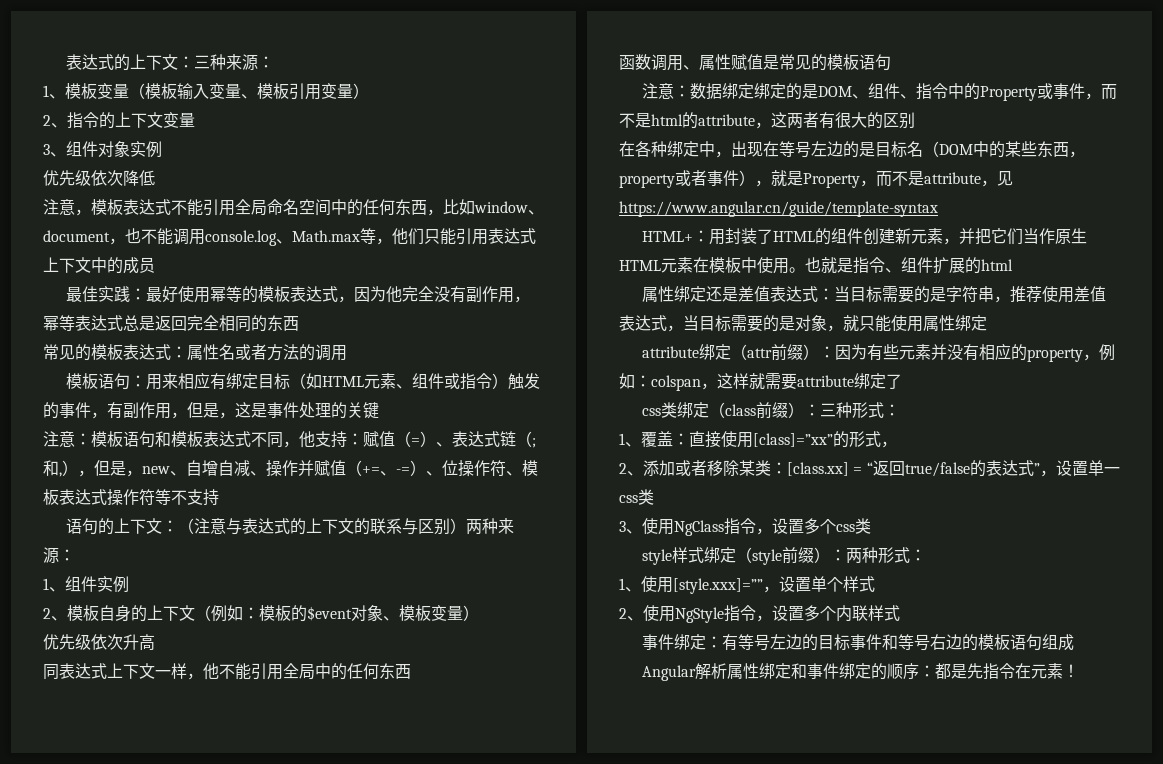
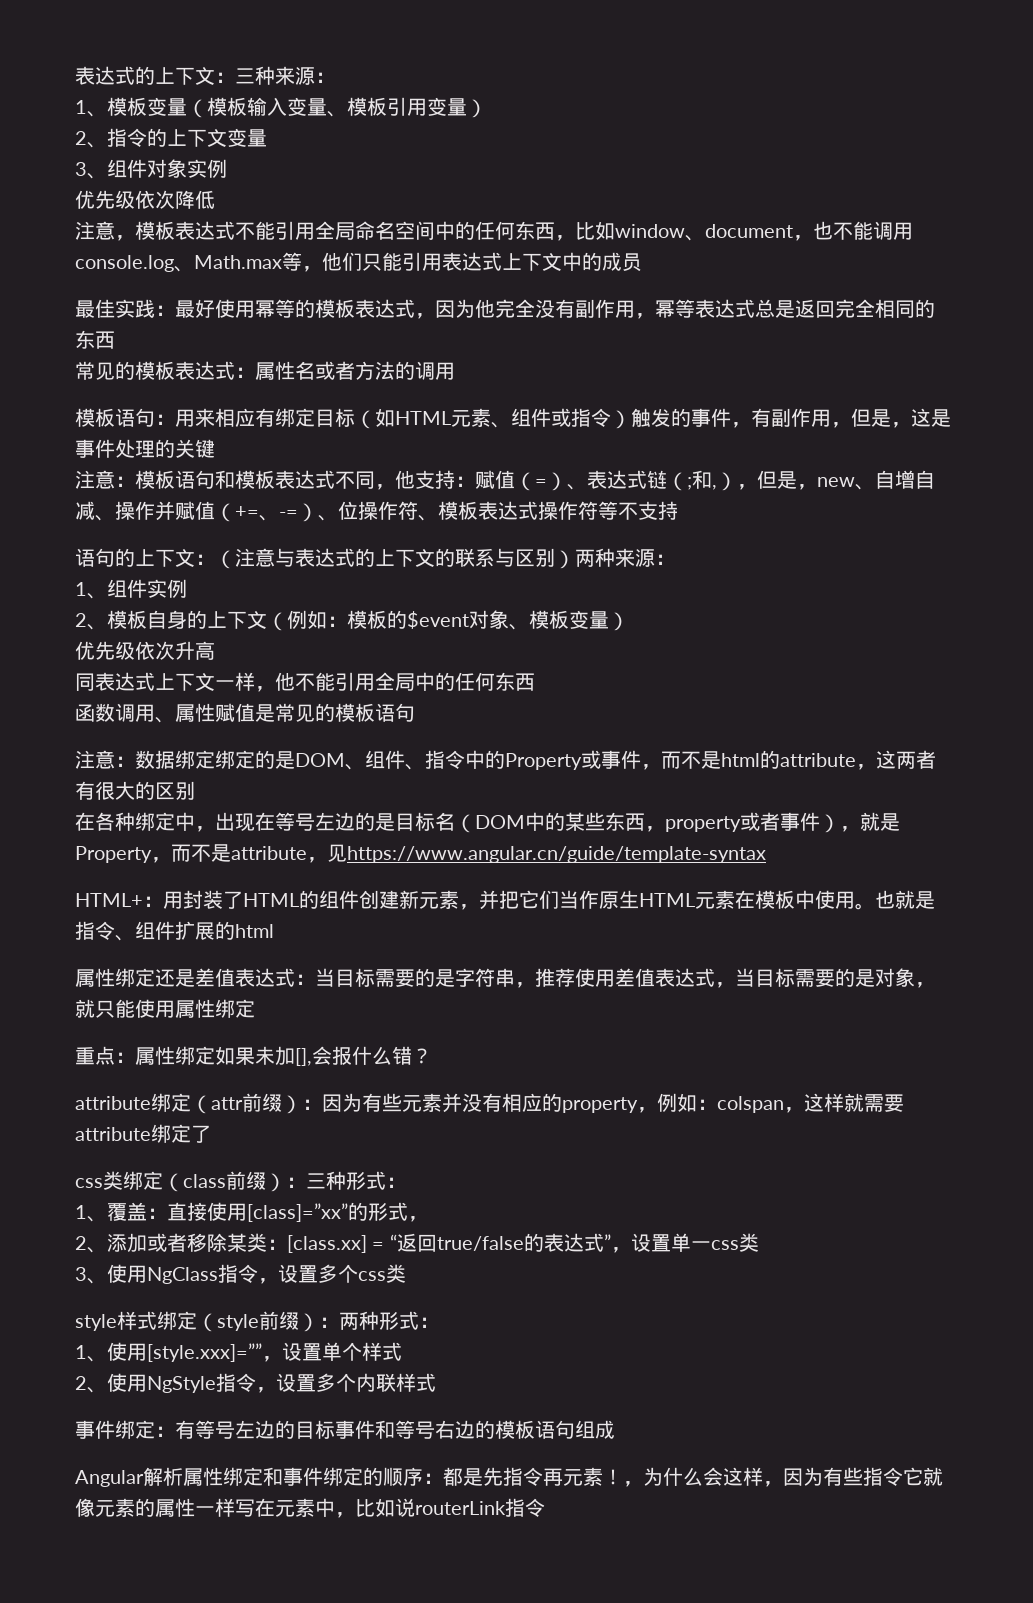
+ 重点：属性绑定如果未加[],会报什么错？
- Angular解析属性绑定和事件绑定的顺序：都是先指令在元素！
+ Angular解析属性绑定和事件绑定的顺序：都是先指令再元素！，为什么会这样，因为有些指令它就像元素的属性一样写在元素中，比如说routerLink指令

